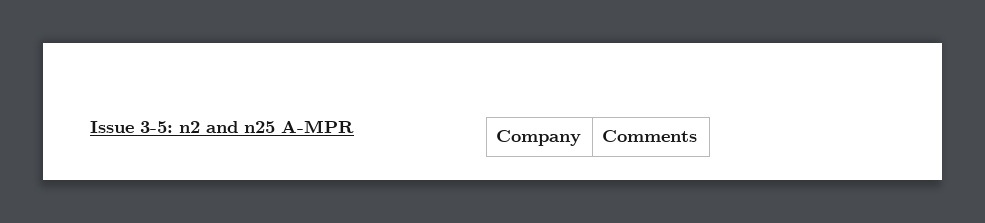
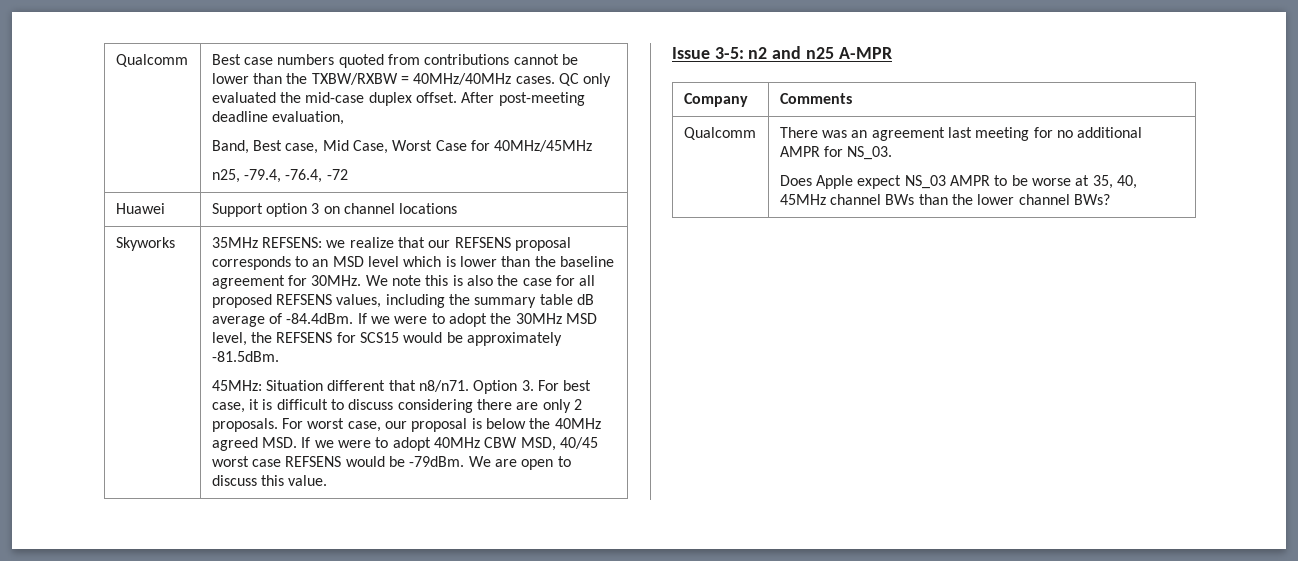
+ Qualcomm | Best case numbers quoted from contributions cannot be lower than the TXBW/RXBW = 40MHz/40MHz cases. QC only evaluated the mid-case duplex offset. After post-meeting deadline evaluation,
+ Band, Best case, Mid Case, Worst Case for 40MHz/45MHz
+ n25, -79.4, -76.4, -72
+ Huawei | Support option 3 on channel locations
+ Skyworks | 35MHz REFSENS: we realize that our REFSENS proposal corresponds to an MSD level which is lower than the baseline agreement for 30MHz. We note this is also the case for all proposed REFSENS values, including the summary table dB average of -84.4dBm. If we were to adopt the 30MHz MSD level, the REFSENS for SCS15 would be approximately -81.5dBm.
+ 45MHz: Situation different that n8/n71. Option 3. For best case, it is difficult to discuss considering there are only 2 proposals. For worst case, our proposal is below the 40MHz agreed MSD. If we were to adopt 40MHz CBW MSD, 40/45 worst case REFSENS would be -79dBm. We are open to discuss this value.
+ Qualcomm | There was an agreement last meeting for no additional AMPR for NS_03.
+ Does Apple expect NS_03 AMPR to be worse at 35, 40, 45MHz channel BWs than the lower channel BWs?

